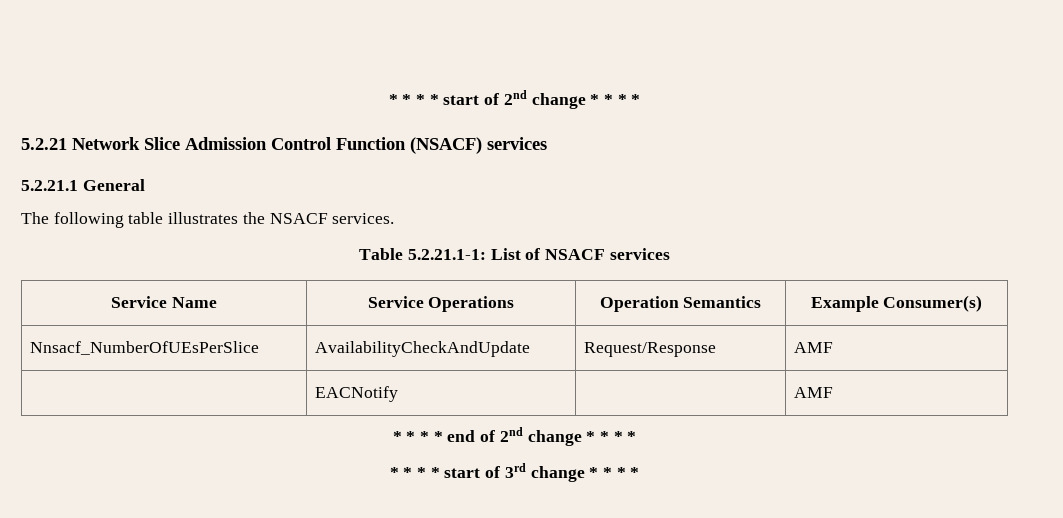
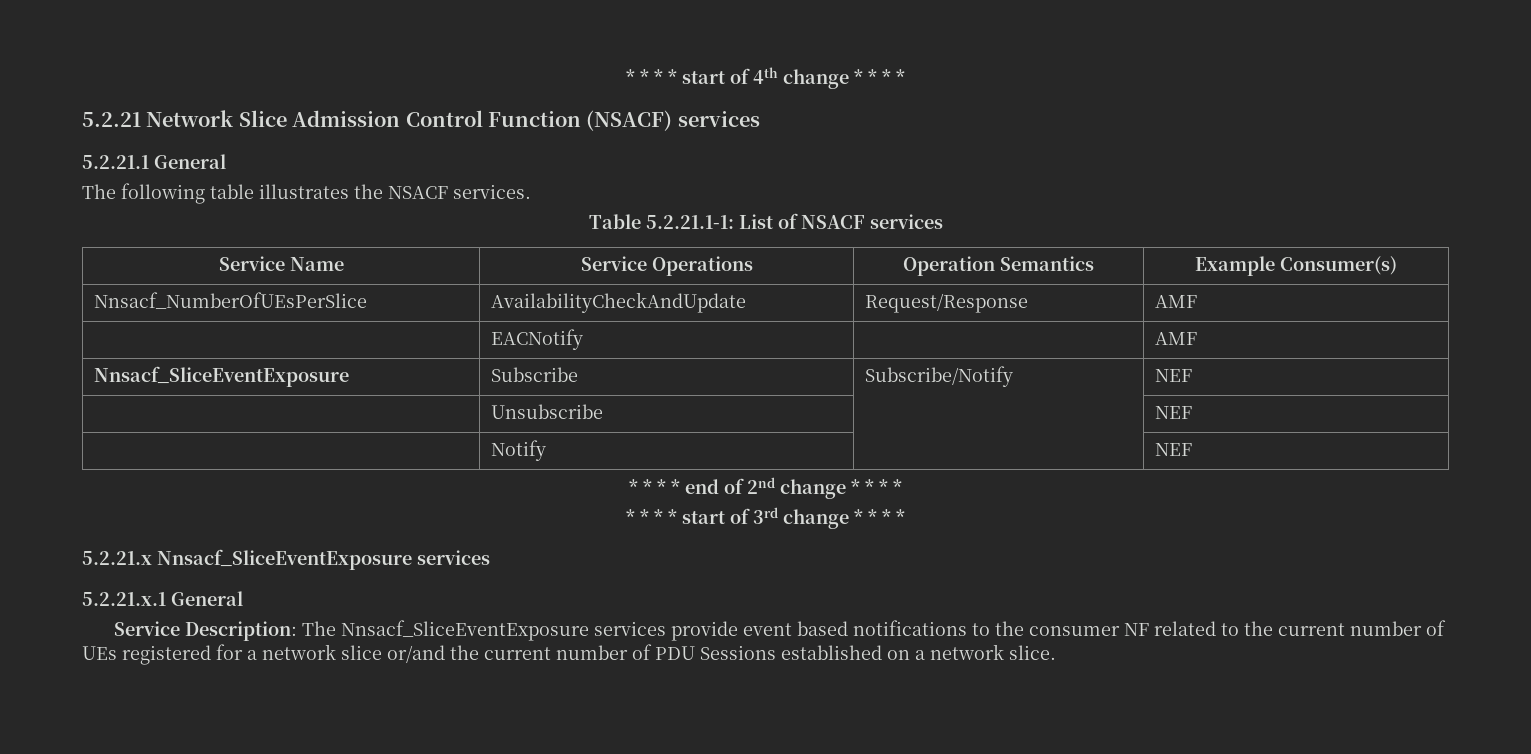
- * * * * start of 2nd change * * * *
+ * * * * start of 4th change * * * *
+ Nnsacf_SliceEventExposure | Subscribe | Subscribe/Notify | NEF
+ | Unsubscribe | | NEF
+ | Notify | | NEF
+ 5.2.21.x Nnsacf_SliceEventExposure services
+ 5.2.21.x.1 General
+ Service Description: The Nnsacf_SliceEventExposure services provide event based notifications to the consumer NF related to the current number of UEs registered for a network slice or/and the current number of PDU Sessions established on a network slice.

